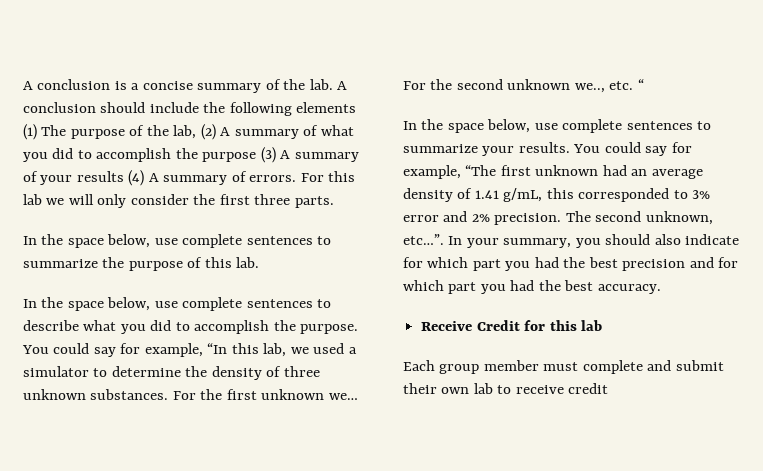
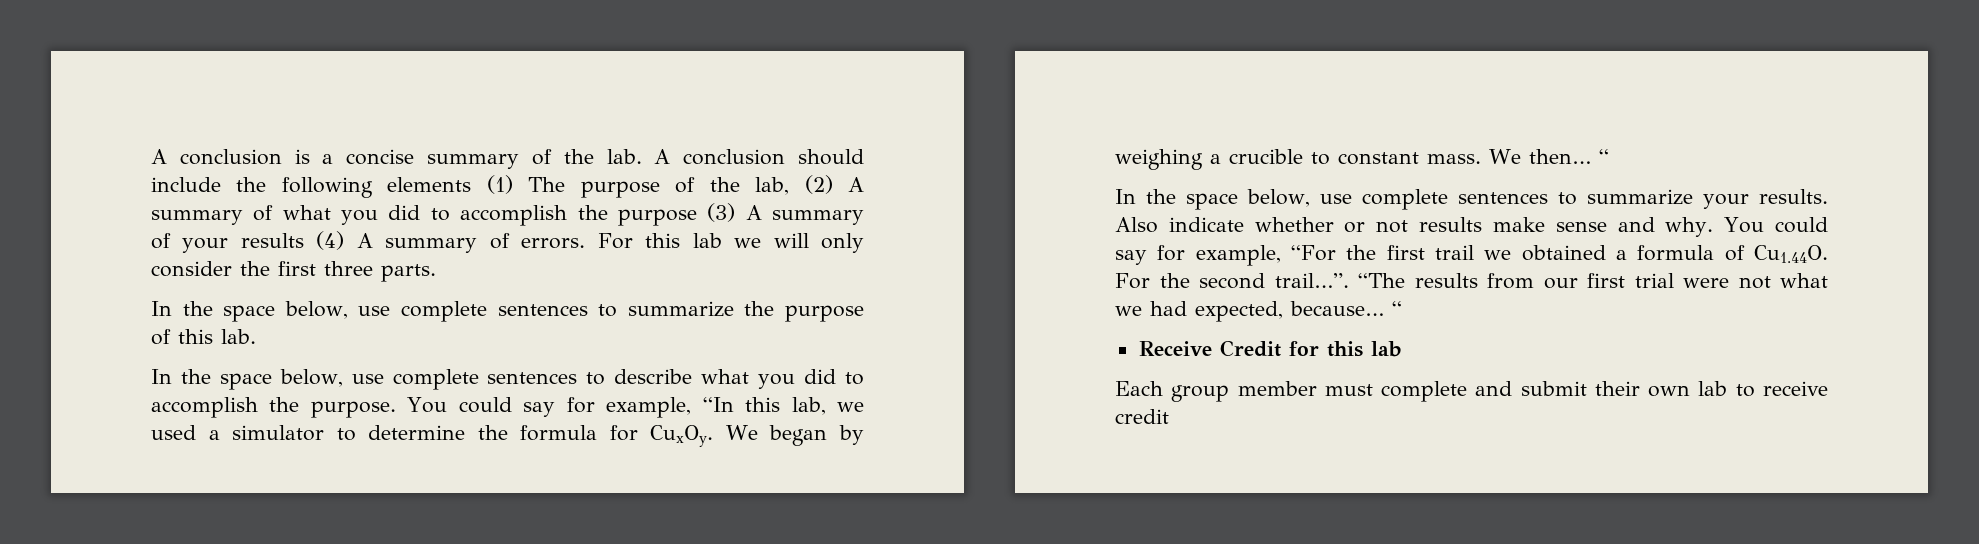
- You could say for example, “In this lab, we used a simulator to determine the density of three unknown substances. For the first unknown we… For the second unknown we.., etc. “
+ You could say for example, “In this lab, we used a simulator to determine the formula for CuxOy. We began by weighing a crucible to constant mass. We then… “
- You could say for example, “The first unknown had an average density of 1.41 g/mL, this corresponded to 3% error and 2% precision. The second unknown, etc…”. In your summary, you should also indicate for which part you had the best precision and for which part you had the best accuracy.
+ Also indicate whether or not results make sense and why. You could say for example, “For the first trail we obtained a formula of Cu1.44O. For the second trail…”. “The results from our first trial were not what we had expected, because… “

